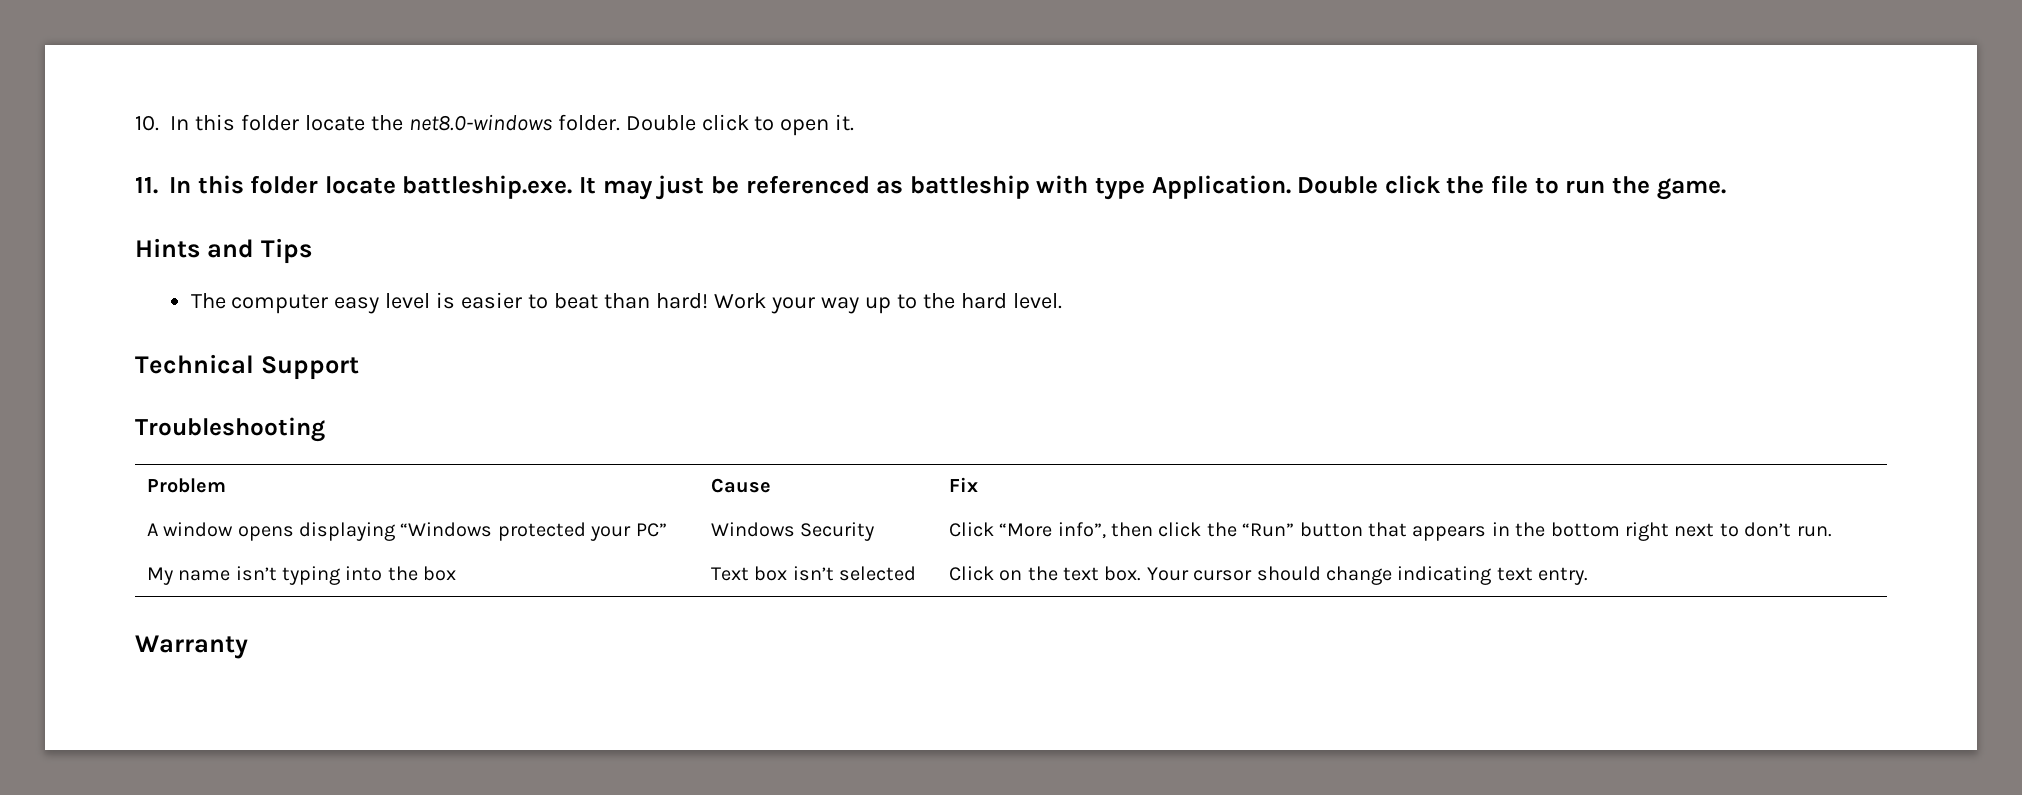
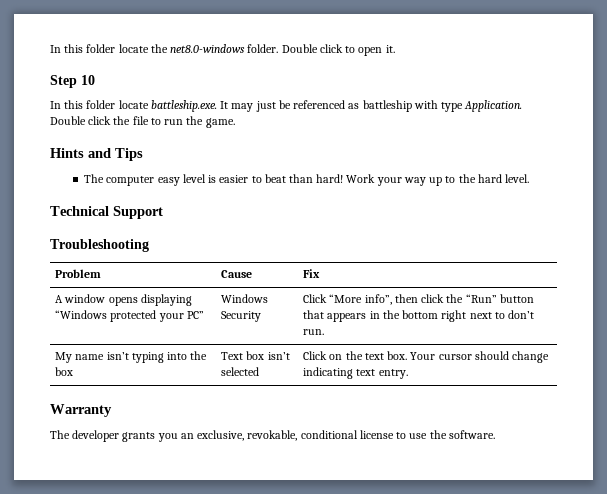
- 10. In this folder locate the net8.0-windows folder.
+ In this folder locate the net8.0-windows folder.
- 11. In this folder locate battleship.exe. It may just be referenced as battleship with type Application.
+ Step 10
+ In this folder locate battleship.exe. It may just be referenced as battleship with type Application.
+ The developer grants you an exclusive, revokable, conditional license to use the software.

